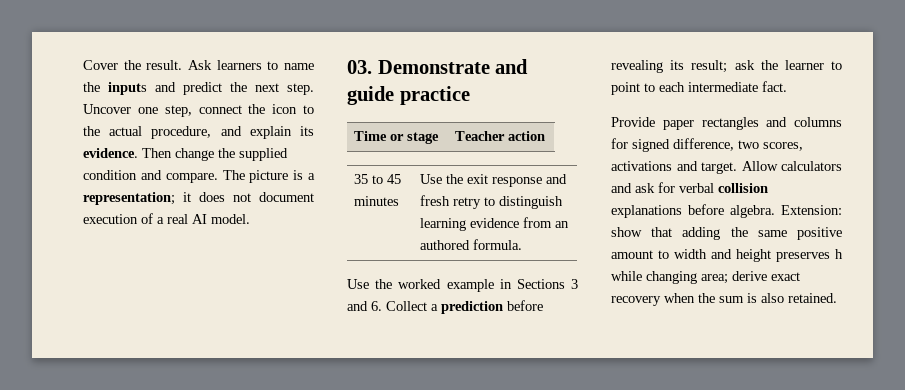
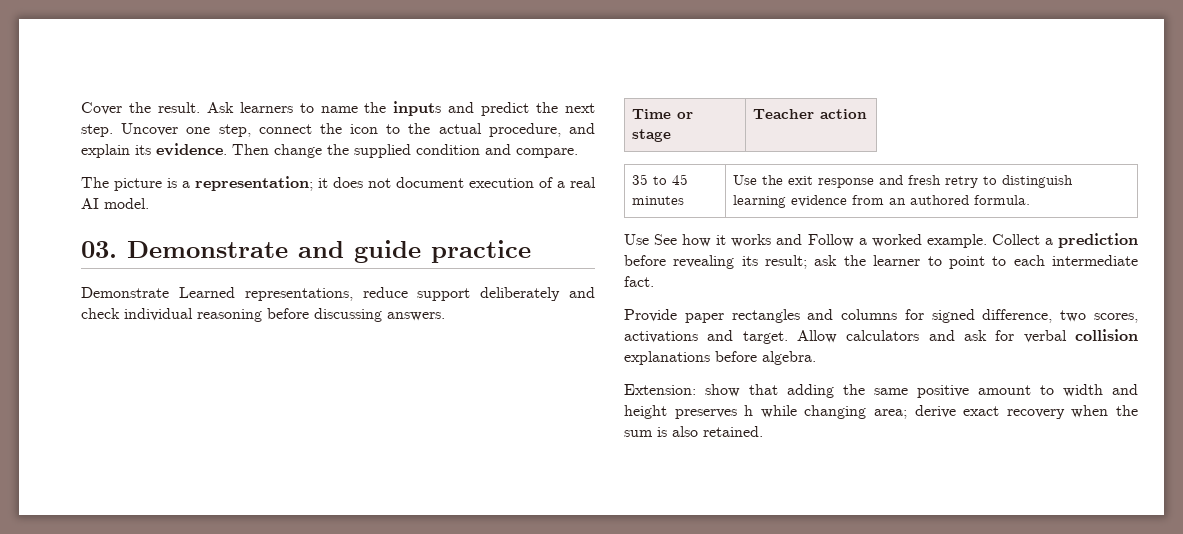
- Then change the supplied condition and compare. The picture is a representation; it does not document execution of a real AI model.
+ Then change the supplied condition and compare.
+ The picture is a representation; it does not document execution of a real AI model.
+ Demonstrate Learned representations, reduce support deliberately and check individual reasoning before discussing answers.
- Use the worked example in Sections 3 and 6. Collect a prediction before revealing its result; ask the learner to point to each intermediate fact.
+ Use See how it works and Follow a worked example. Collect a prediction before revealing its result; ask the learner to point to each intermediate fact.
- Allow calculators and ask for verbal collision explanations before algebra. Extension: show that adding the same positive amount to width and height preserves h while changing area; derive exact recovery when the sum is also retained.
+ Allow calculators and ask for verbal collision explanations before algebra.
+ Extension: show that adding the same positive amount to width and height preserves h while changing area; derive exact recovery when the sum is also retained.

